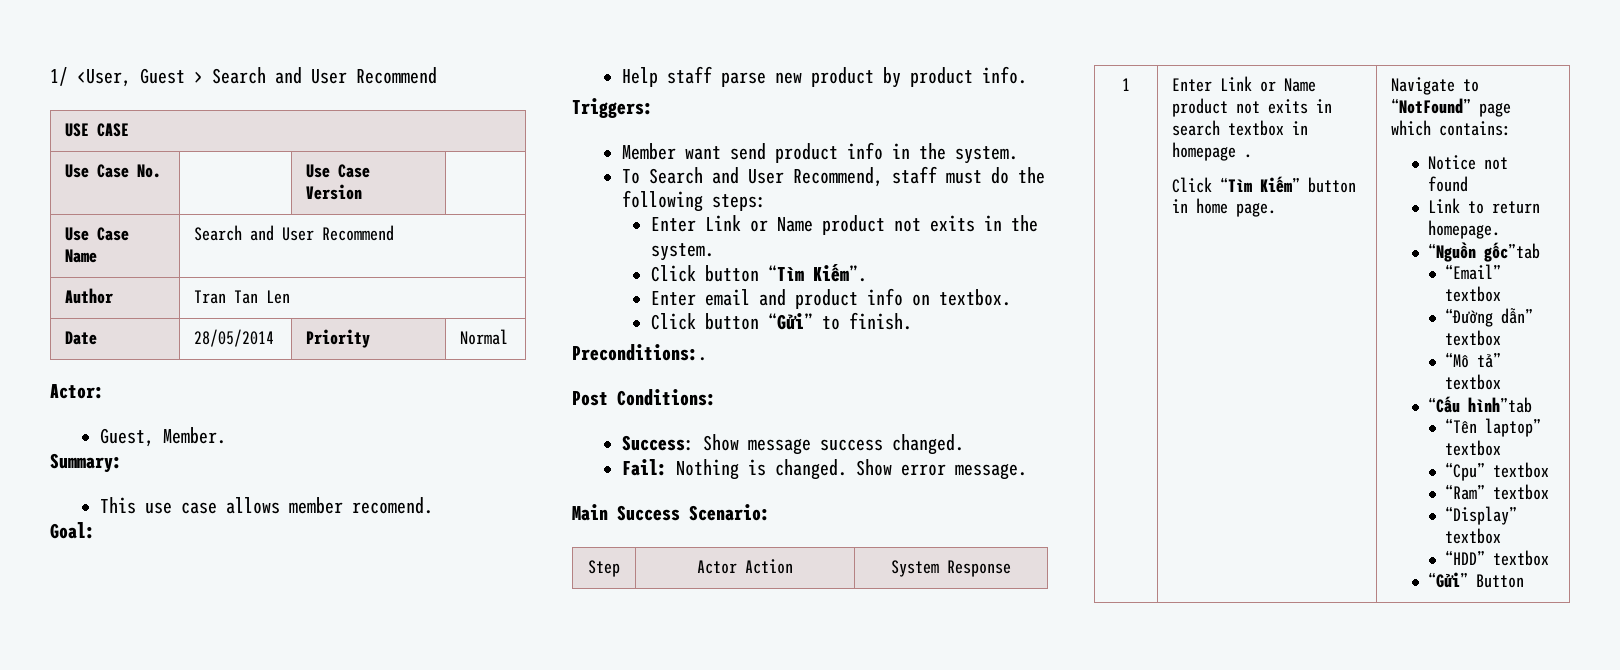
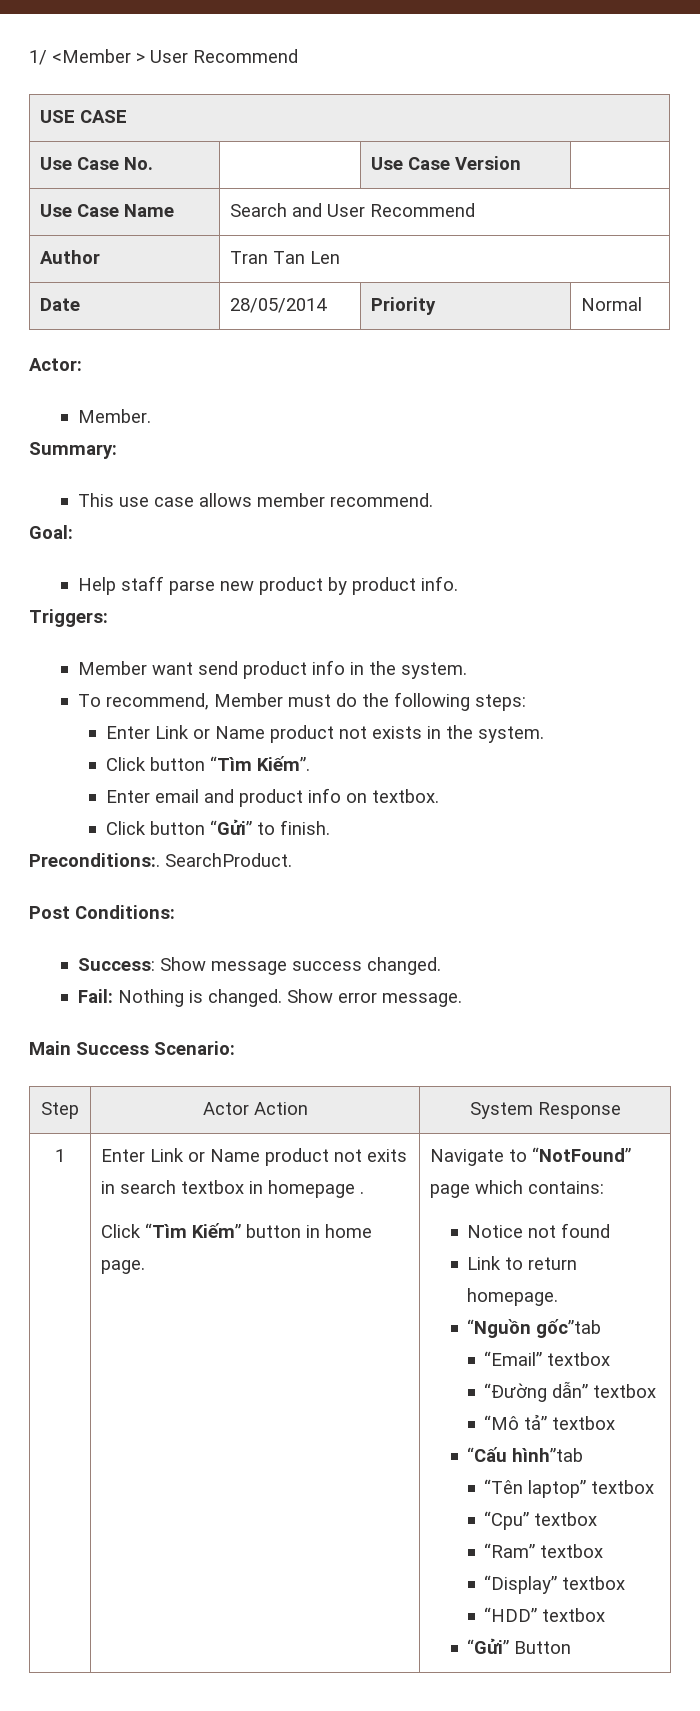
- 1/ <User, Guest > Search and User Recommend
+ 1/ <Member > User Recommend
- Guest, Member.
+ Member.
- This use case allows member recomend.
+ This use case allows member recommend.
- To Search and User Recommend, staff must do the following steps:
+ To recommend, Member must do the following steps:
- Enter Link or Name product not exits in the system.
+ Enter Link or Name product not exists in the system.
+ SearchProduct.

